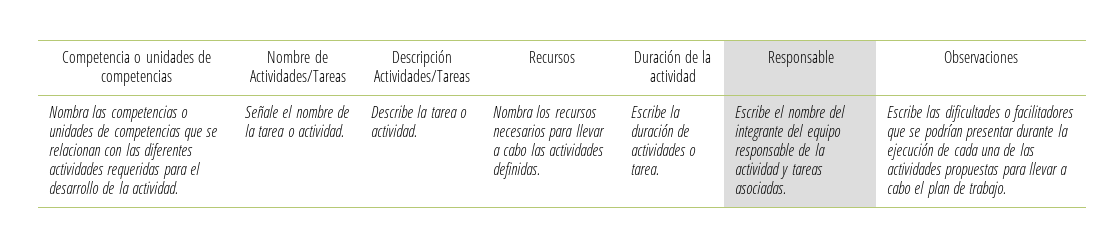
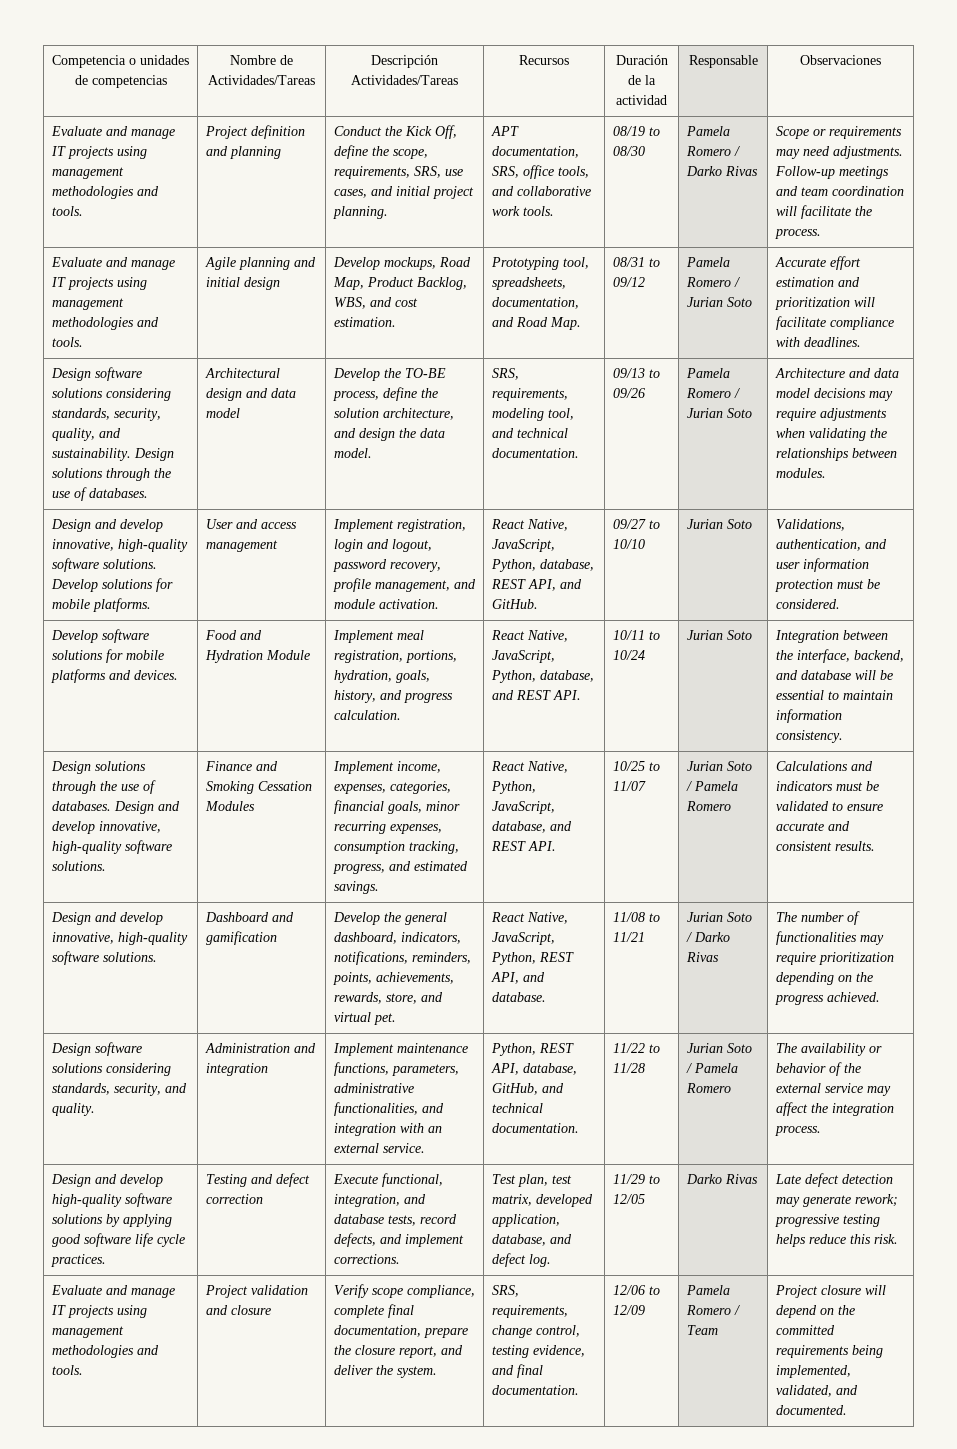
- Nombra las competencias o unidades de competencias que se relacionan con las diferentes actividades requeridas para el desarrollo de la actividad. | Señale el nombre de la tarea o actividad. | Describe la tarea o actividad. | Nombra los recursos necesarios para llevar a cabo las actividades definidas. | Escribe la duración de actividades o tarea. | Escribe el nombre del integrante del equipo responsable de la actividad y tareas asociadas. | Escribe las dificultades o facilitadores que se podrían presentar durante la ejecución de cada una de las actividades propuestas para llevar a cabo el plan de trabajo.
+ Evaluate and manage IT projects using management methodologies and tools. | Project definition and planning | Conduct the Kick Off, define the scope, requirements, SRS, use cases, and initial project planning. | APT documentation, SRS, office tools, and collaborative work tools. | 08/19 to 08/30 | Pamela Romero / Darko Rivas | Scope or requirements may need adjustments. Follow-up meetings and team coordination will facilitate the process.
+ Evaluate and manage IT projects using management methodologies and tools. | Agile planning and initial design | Develop mockups, Road Map, Product Backlog, WBS, and cost estimation. | Prototyping tool, spreadsheets, documentation, and Road Map. | 08/31 to 09/12 | Pamela Romero / Jurian Soto | Accurate effort estimation and prioritization will facilitate compliance with deadlines.
+ Design software solutions considering standards, security, quality, and sustainability. Design solutions through the use of databases. | Architectural design and data model | Develop the TO-BE process, define the solution architecture, and design the data model. | SRS, requirements, modeling tool, and technical documentation. | 09/13 to 09/26 | Pamela Romero / Jurian Soto | Architecture and data model decisions may require adjustments when validating the relationships between modules.
+ Design and develop innovative, high-quality software solutions. Develop solutions for mobile platforms. | User and access management | Implement registration, login and logout, password recovery, profile management, and module activation. | React Native, JavaScript, Python, database, REST API, and GitHub. | 09/27 to 10/10 | Jurian Soto | Validations, authentication, and user information protection must be considered.
+ Develop software solutions for mobile platforms and devices. | Food and Hydration Module | Implement meal registration, portions, hydration, goals, history, and progress calculation. | React Native, JavaScript, Python, database, and REST API. | 10/11 to 10/24 | Jurian Soto | Integration between the interface, backend, and database will be essential to maintain information consistency.
+ Design solutions through the use of databases. Design and develop innovative, high-quality software solutions. | Finance and Smoking Cessation Modules | Implement income, expenses, categories, financial goals, minor recurring expenses, consumption tracking, progress, and estimated savings. | React Native, Python, JavaScript, database, and REST API. | 10/25 to 11/07 | Jurian Soto / Pamela Romero | Calculations and indicators must be validated to ensure accurate and consistent results.
+ Design and develop innovative, high-quality software solutions. | Dashboard and gamification | Develop the general dashboard, indicators, notifications, reminders, points, achievements, rewards, store, and virtual pet. | React Native, JavaScript, Python, REST API, and database. | 11/08 to 11/21 | Jurian Soto / Darko Rivas | The number of functionalities may require prioritization depending on the progress achieved.
+ Design software solutions considering standards, security, and quality. | Administration and integration | Implement maintenance functions, parameters, administrative functionalities, and integration with an external service. | Python, REST API, database, GitHub, and technical documentation. | 11/22 to 11/28 | Jurian Soto / Pamela Romero | The availability or behavior of the external service may affect the integration process.
+ Design and develop high-quality software solutions by applying good software life cycle practices. | Testing and defect correction | Execute functional, integration, and database tests, record defects, and implement corrections. | Test plan, test matrix, developed application, database, and defect log. | 11/29 to 12/05 | Darko Rivas | Late defect detection may generate rework; progressive testing helps reduce this risk.
+ Evaluate and manage IT projects using management methodologies and tools. | Project validation and closure | Verify scope compliance, complete final documentation, prepare the closure report, and deliver the system. | SRS, requirements, change control, testing evidence, and final documentation. | 12/06 to 12/09 | Pamela Romero / Team | Project closure will depend on the committed requirements being implemented, validated, and documented.

